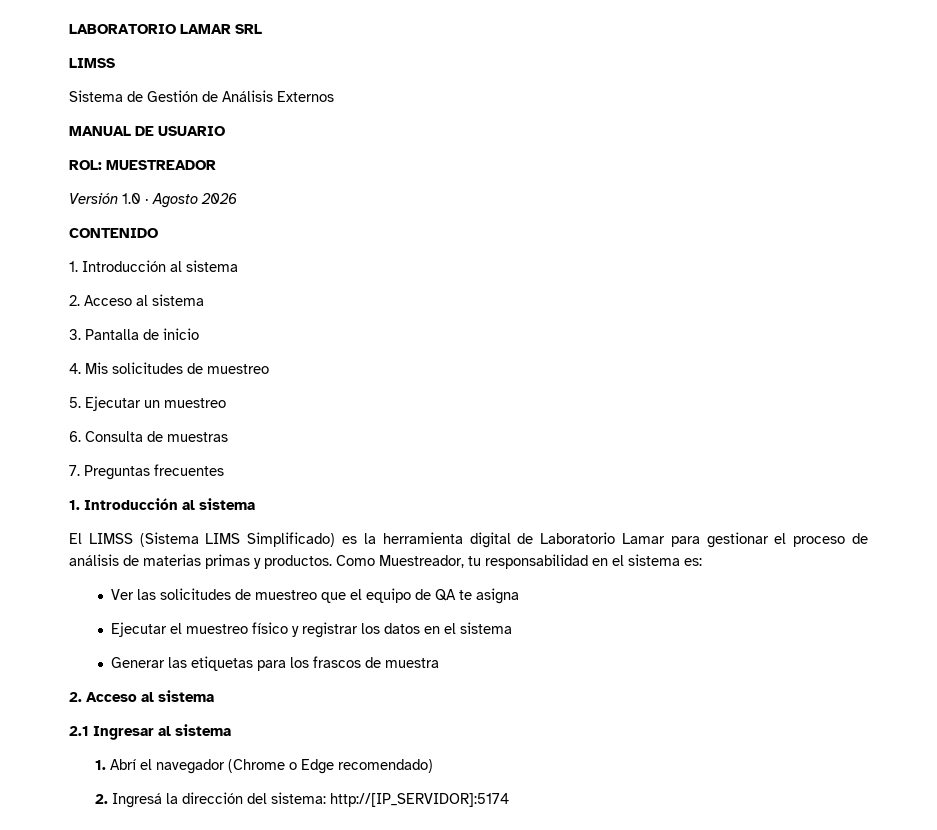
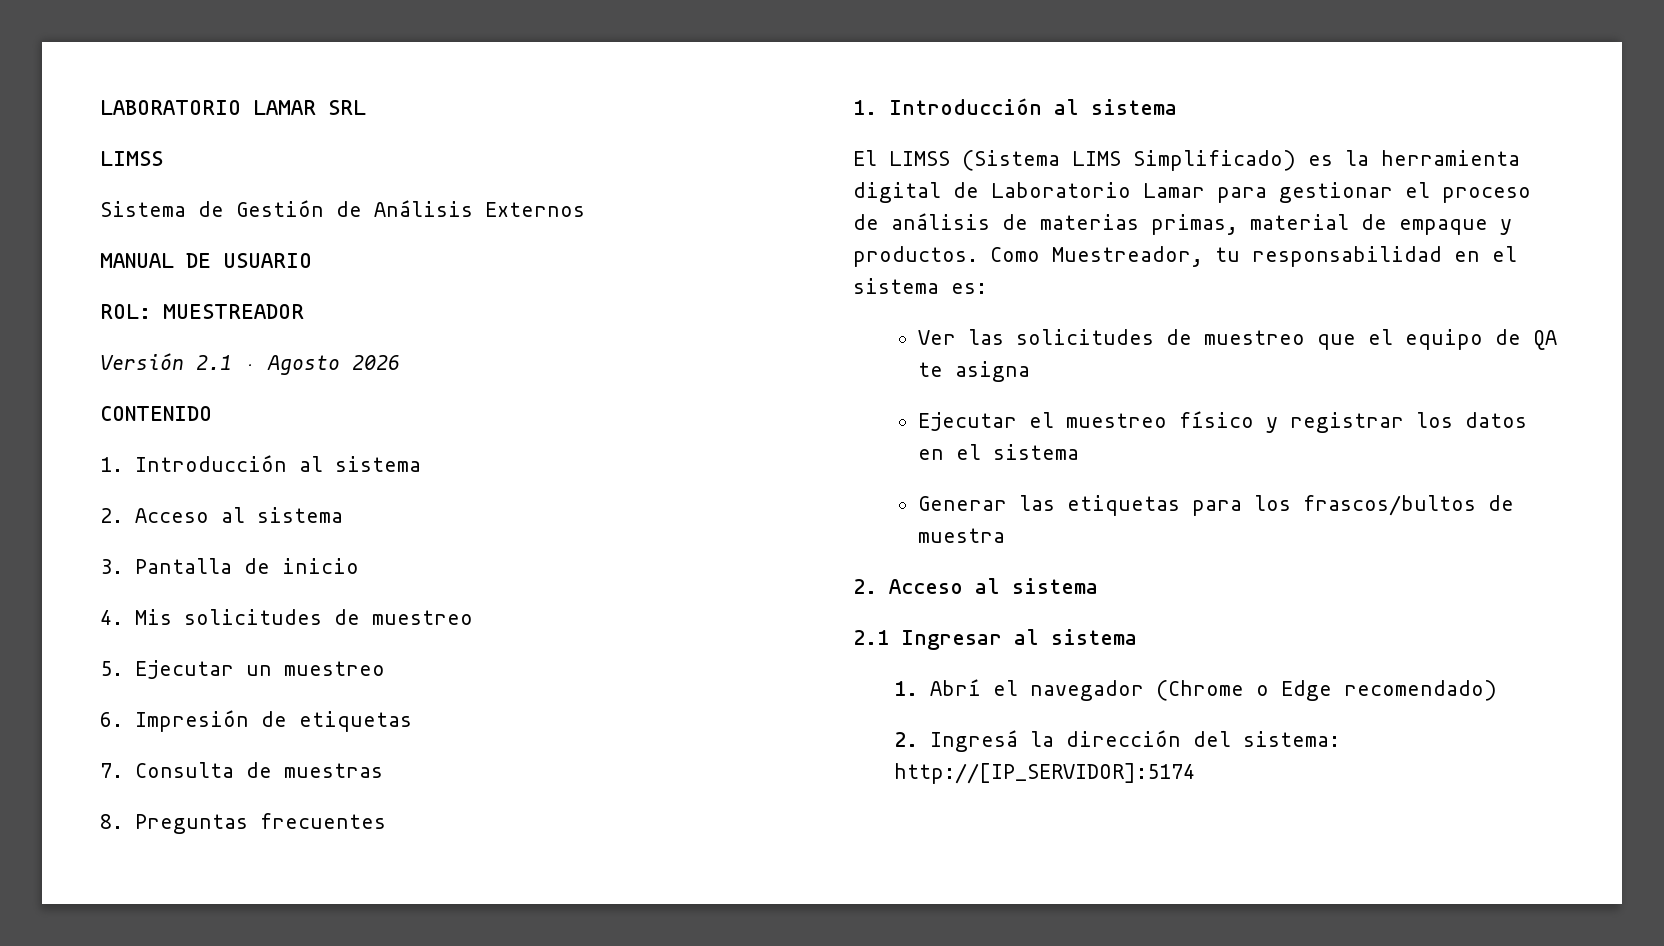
- Versión 1.0 · Agosto 2026
+ Versión 2.1 · Agosto 2026
- 6. Consulta de muestras
+ 6. Impresión de etiquetas
+ 7. Consulta de muestras
- 7. Preguntas frecuentes
+ 8. Preguntas frecuentes
- El LIMSS (Sistema LIMS Simplificado) es la herramienta digital de Laboratorio Lamar para gestionar el proceso de análisis de materias primas y productos.
+ El LIMSS (Sistema LIMS Simplificado) es la herramienta digital de Laboratorio Lamar para gestionar el proceso de análisis de materias primas, material de empaque y productos.
- Generar las etiquetas para los frascos de muestra
+ Generar las etiquetas para los frascos/bultos de muestra

